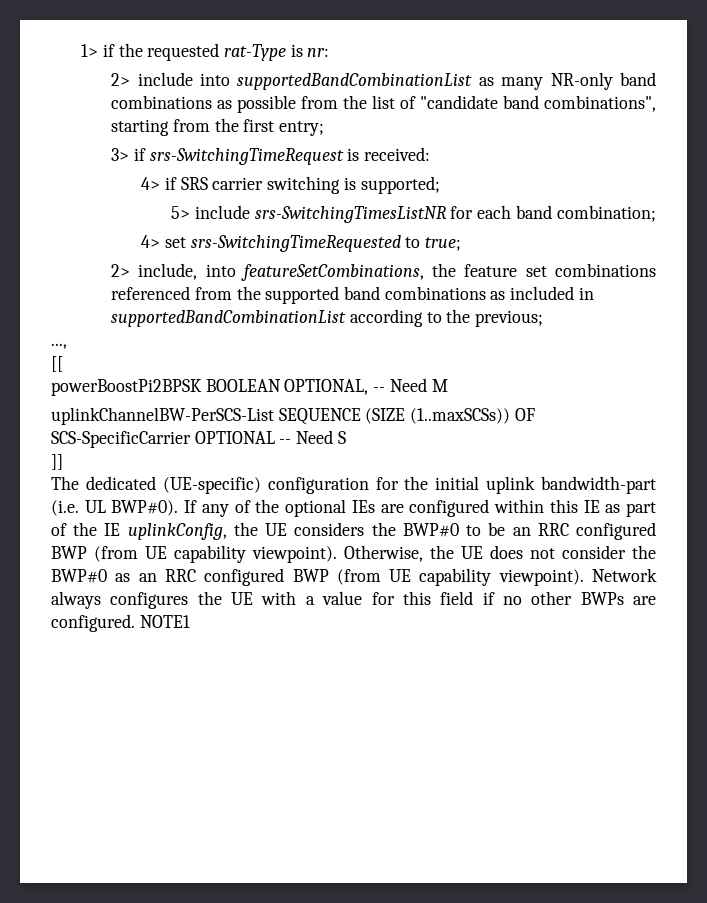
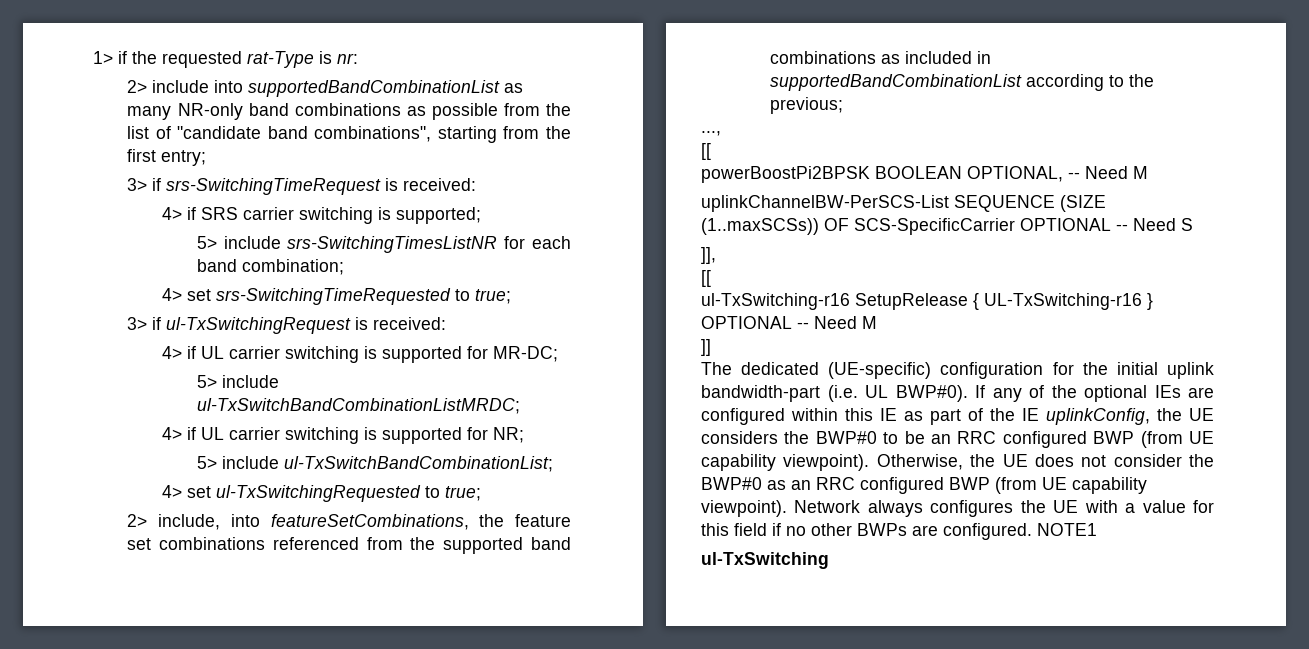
+ 3> if ul-TxSwitchingRequest is received:
+ 4> if UL carrier switching is supported for MR-DC;
+ 5> include ul-TxSwitchBandCombinationListMRDC;
+ 4> if UL carrier switching is supported for NR;
+ 5> include ul-TxSwitchBandCombinationList;
+ 4> set ul-TxSwitchingRequested to true;
+ ]],
+ [[
+ ul-TxSwitching-r16 SetupRelease { UL-TxSwitching-r16 } OPTIONAL -- Need M
+ ul-TxSwitching

